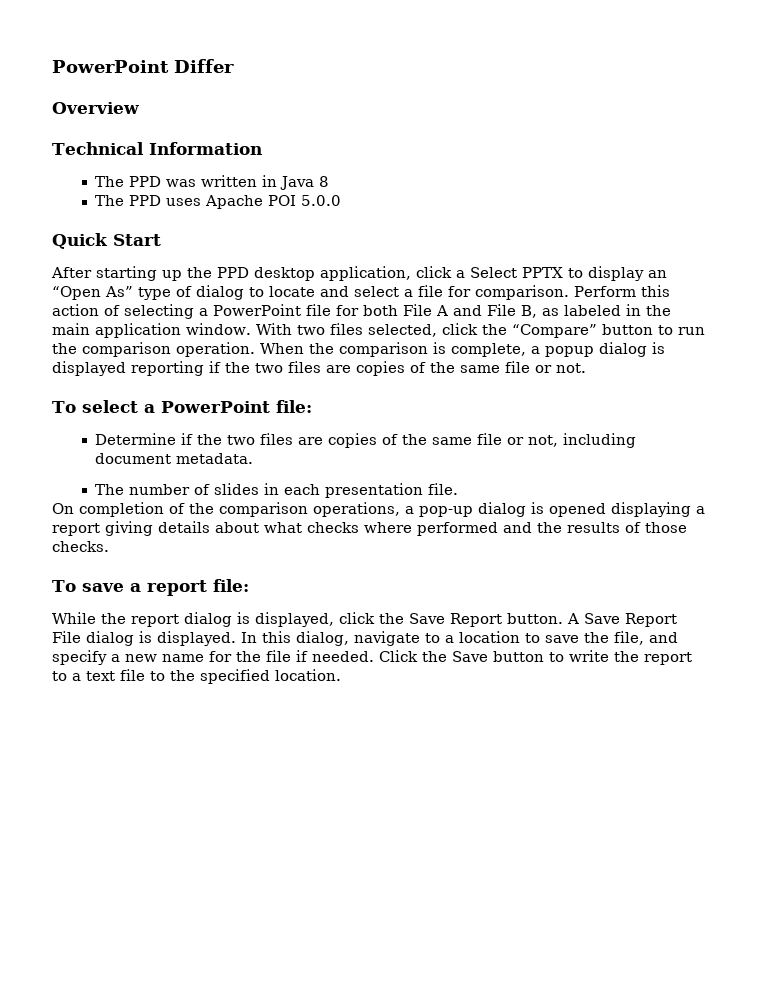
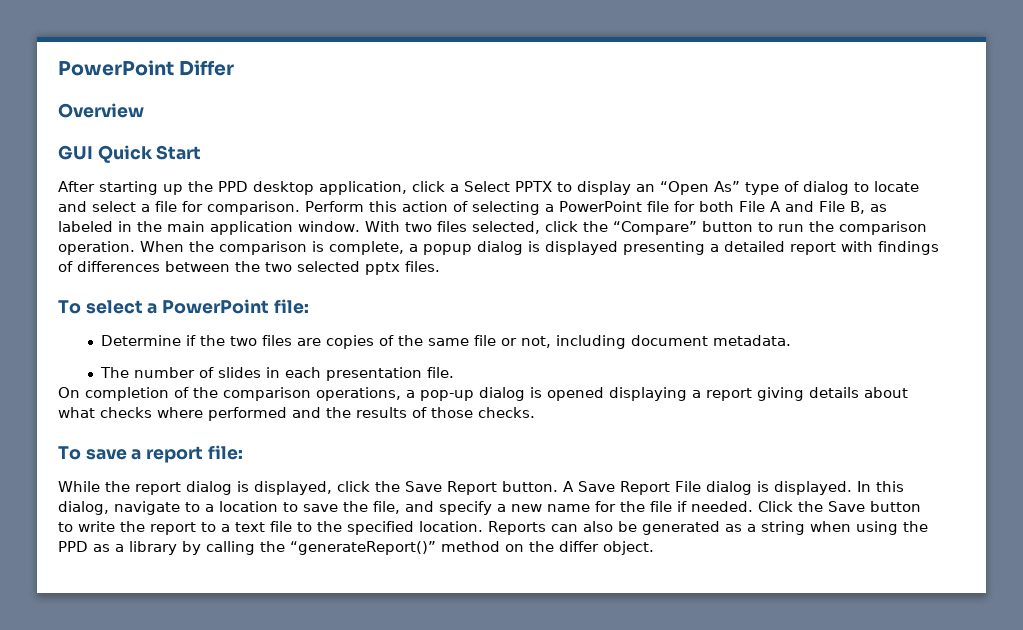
- Technical Information
- The PPD was written in Java 8
- The PPD uses Apache POI 5.0.0
- Quick Start
+ GUI Quick Start
- When the comparison is complete, a popup dialog is displayed reporting if the two files are copies of the same file or not.
+ When the comparison is complete, a popup dialog is displayed presenting a detailed report with findings of differences between the two selected pptx files.
+ Reports can also be generated as a string when using the PPD as a library by calling the “generateReport()” method on the differ object.

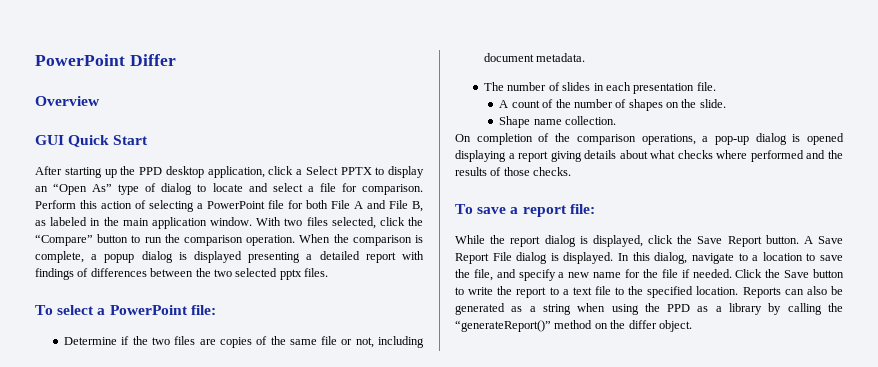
+ A count of the number of shapes on the slide.
+ Shape name collection.

